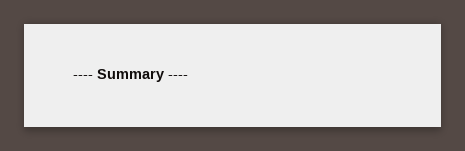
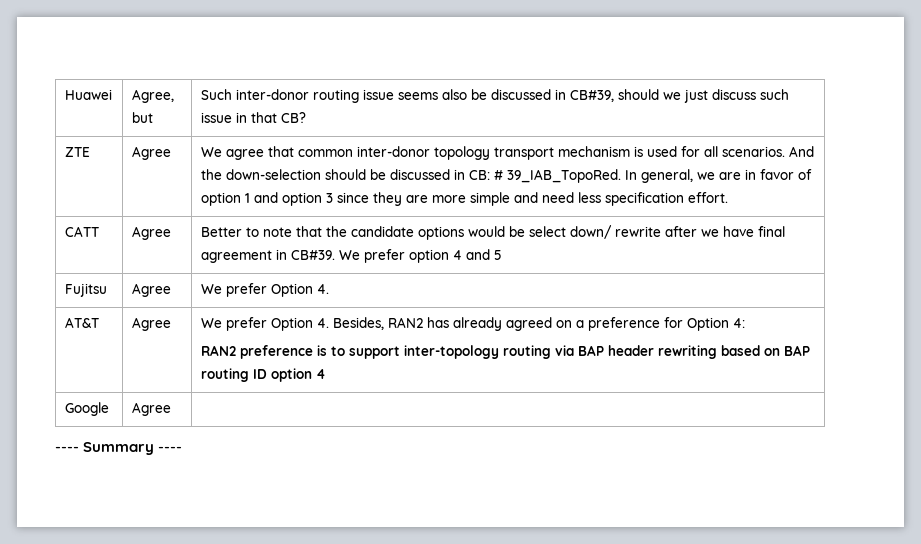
+ Huawei | Agree, but | Such inter-donor routing issue seems also be discussed in CB#39, should we just discuss such issue in that CB?
+ ZTE | Agree | We agree that common inter-donor topology transport mechanism is used for all scenarios. And the down-selection should be discussed in CB: # 39_IAB_TopoRed. In general, we are in favor of option 1 and option 3 since they are more simple and need less specification effort.
+ CATT | Agree | Better to note that the candidate options would be select down/ rewrite after we have final agreement in CB#39. We prefer option 4 and 5
+ Fujitsu | Agree | We prefer Option 4.
+ AT&T | Agree | We prefer Option 4. Besides, RAN2 has already agreed on a preference for Option 4:
+ RAN2 preference is to support inter-topology routing via BAP header rewriting based on BAP routing ID option 4
+ Google | Agree |

